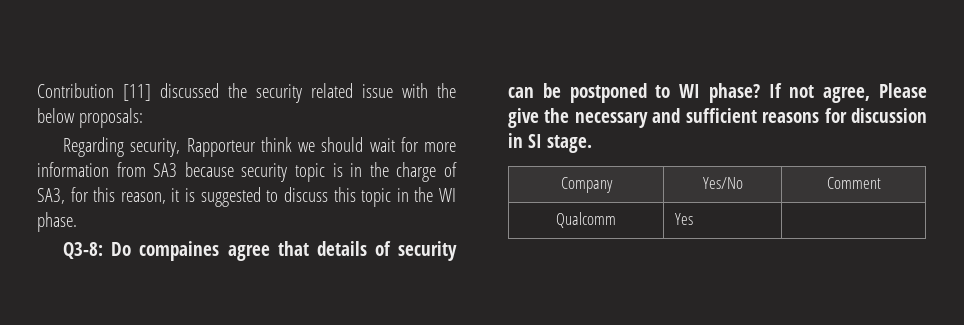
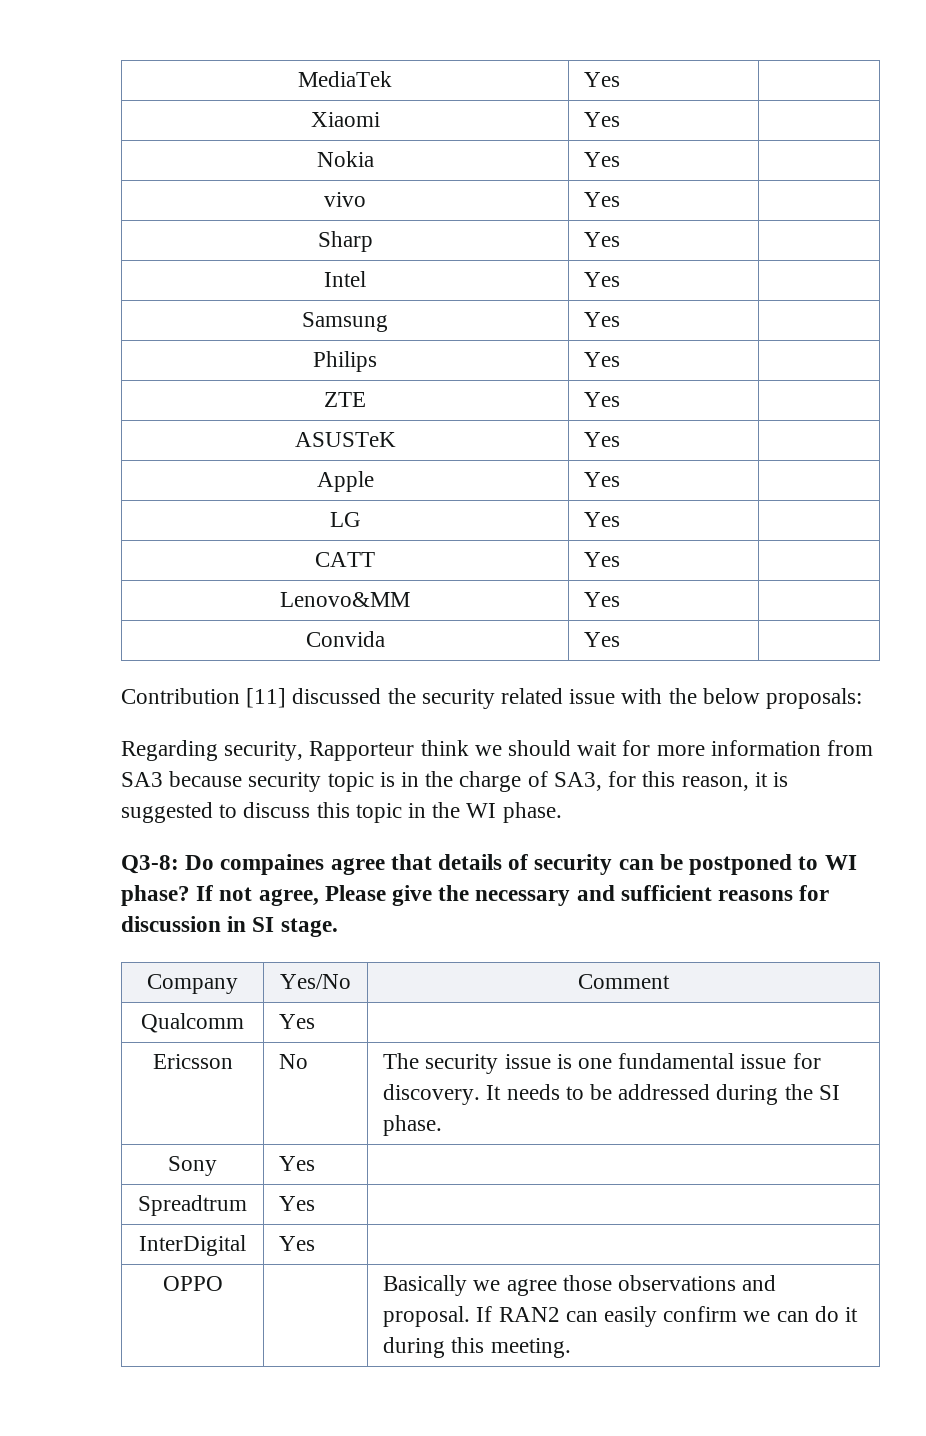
+ MediaTek | Yes |
+ Xiaomi | Yes |
+ Nokia | Yes |
+ vivo | Yes |
+ Sharp | Yes |
+ Intel | Yes |
+ Samsung | Yes |
+ Philips | Yes |
+ ZTE | Yes |
+ ASUSTeK | Yes |
+ Apple | Yes |
+ LG | Yes |
+ CATT | Yes |
+ Lenovo&MM | Yes |
+ Convida | Yes |
+ Ericsson | No | The security issue is one fundamental issue for discovery. It needs to be addressed during the SI phase.
+ Sony | Yes |
+ Spreadtrum | Yes |
+ InterDigital | Yes |
+ OPPO | | Basically we agree those observations and proposal. If RAN2 can easily confirm we can do it during this meeting.

